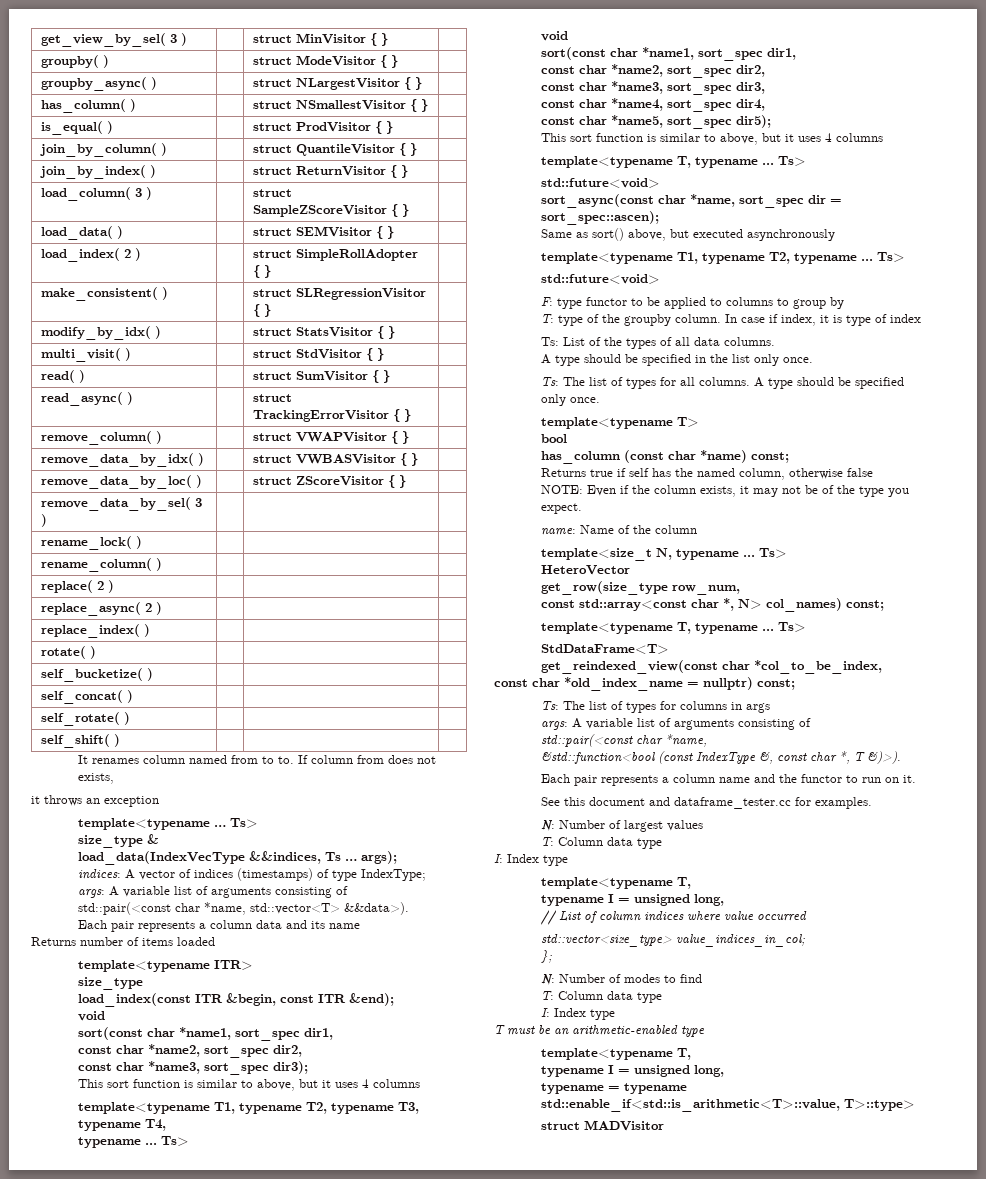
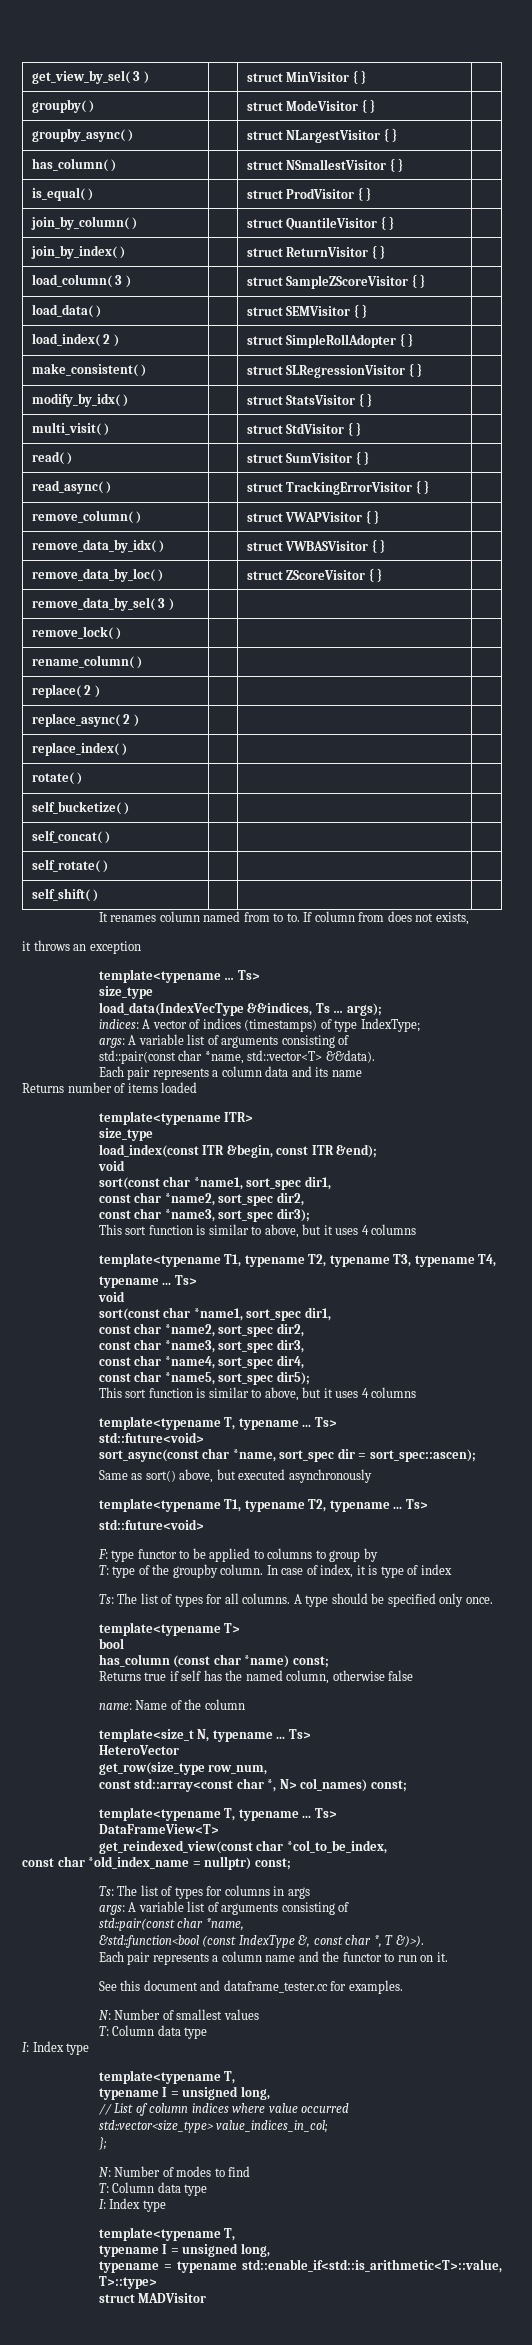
- rename_lock( ) | | |
+ remove_lock( ) | | |
  template<typename … Ts>
- size_type &
+ size_type
- std::pair(<const char *name, std::vector<T> &&data>).
+ std::pair(const char *name, std::vector<T> &&data).
- In case if index, it is type of index
+ In case of index, it is type of index
- Ts: List of the types of all data columns.
- A type should be specified in the list only once.
- NOTE: Even if the column exists, it may not be of the type you expect.
- StdDataFrame<T>
+ DataFrameView<T>
  Ts: The list of types for columns in args
  args: A variable list of arguments consisting of
- std::pair(<const char *name,
+ std::pair(const char *name,
- N: Number of largest values
+ N: Number of smallest values
- T must be an arithmetic-enabled type

